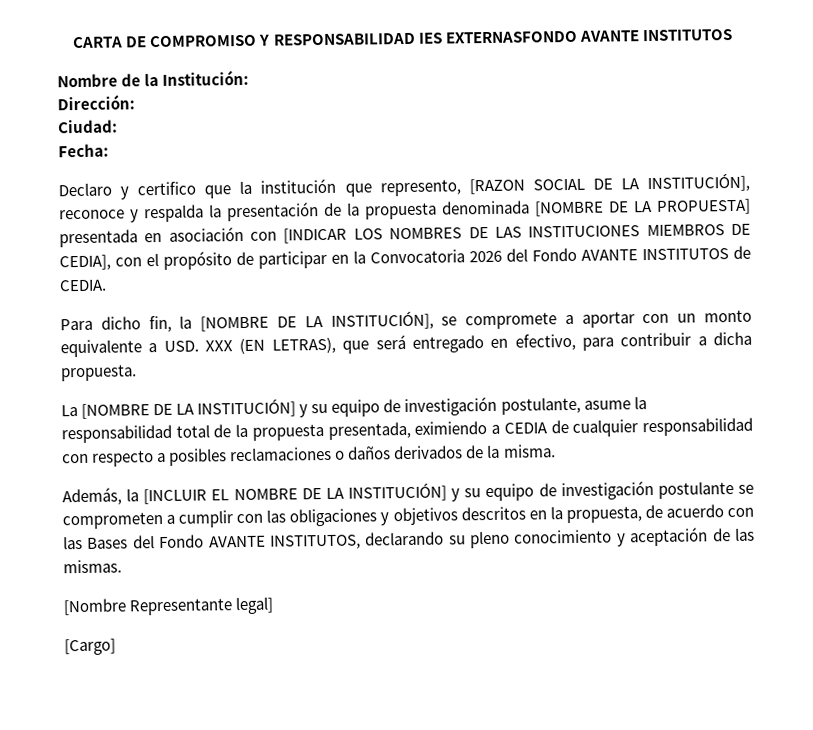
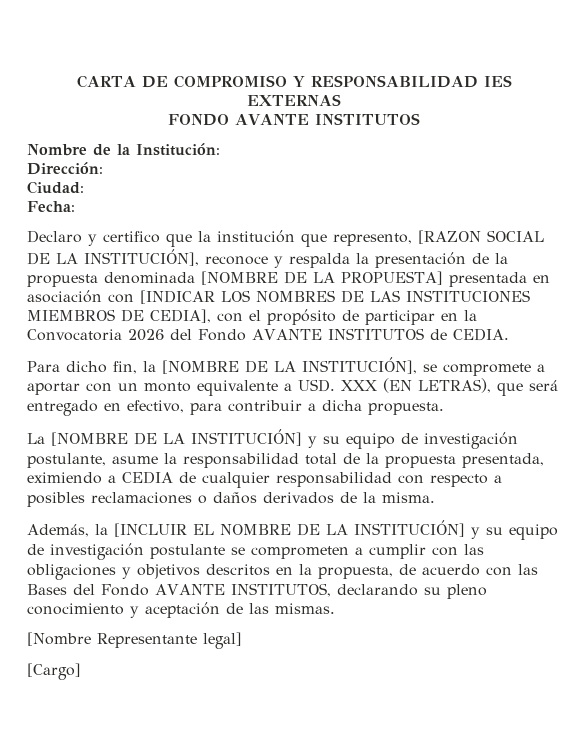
- CARTA DE COMPROMISO Y RESPONSABILIDAD IES EXTERNASFONDO AVANTE INSTITUTOS
+ CARTA DE COMPROMISO Y RESPONSABILIDAD IES EXTERNAS
+ FONDO AVANTE INSTITUTOS

